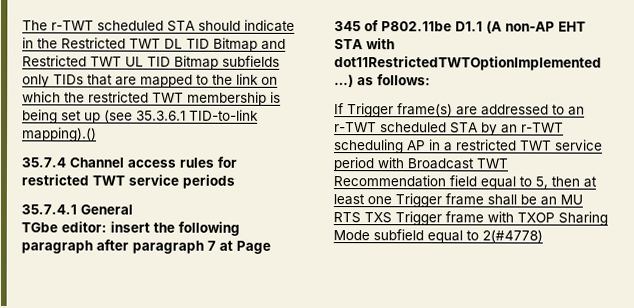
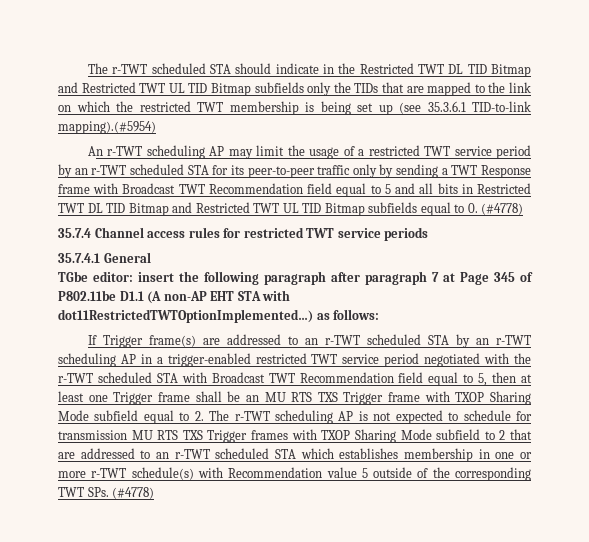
- The r-TWT scheduled STA should indicate in the Restricted TWT DL TID Bitmap and Restricted TWT UL TID Bitmap subfields only TIDs that are mapped to the link on which the restricted TWT membership is being set up (see 35.3.6.1 TID-to-link mapping).()
+ The r-TWT scheduled STA should indicate in the Restricted TWT DL TID Bitmap and Restricted TWT UL TID Bitmap subfields only the TIDs that are mapped to the link on which the restricted TWT membership is being set up (see 35.3.6.1 TID-to-link mapping).(#5954)
+ An r-TWT scheduling AP may limit the usage of a restricted TWT service period by an r-TWT scheduled STA for its peer-to-peer traffic only by sending a TWT Response frame with Broadcast TWT Recommendation field equal to 5 and all bits in Restricted TWT DL TID Bitmap and Restricted TWT UL TID Bitmap subfields equal to 0. (#4778)
- If Trigger frame(s) are addressed to an r-TWT scheduled STA by an r-TWT scheduling AP in a restricted TWT service period with Broadcast TWT Recommendation field equal to 5, then at least one Trigger frame shall be an MU RTS TXS Trigger frame with TXOP Sharing Mode subfield equal to 2(#4778)
+ If Trigger frame(s) are addressed to an r-TWT scheduled STA by an r-TWT scheduling AP in a trigger-enabled restricted TWT service period negotiated with the r-TWT scheduled STA with Broadcast TWT Recommendation field equal to 5, then at least one Trigger frame shall be an MU RTS TXS Trigger frame with TXOP Sharing Mode subfield equal to 2. The r-TWT scheduling AP is not expected to schedule for transmission MU RTS TXS Trigger frames with TXOP Sharing Mode subfield to 2 that are addressed to an r-TWT scheduled STA which establishes membership in one or more r-TWT schedule(s) with Recommendation value 5 outside of the corresponding TWT SPs. (#4778)

